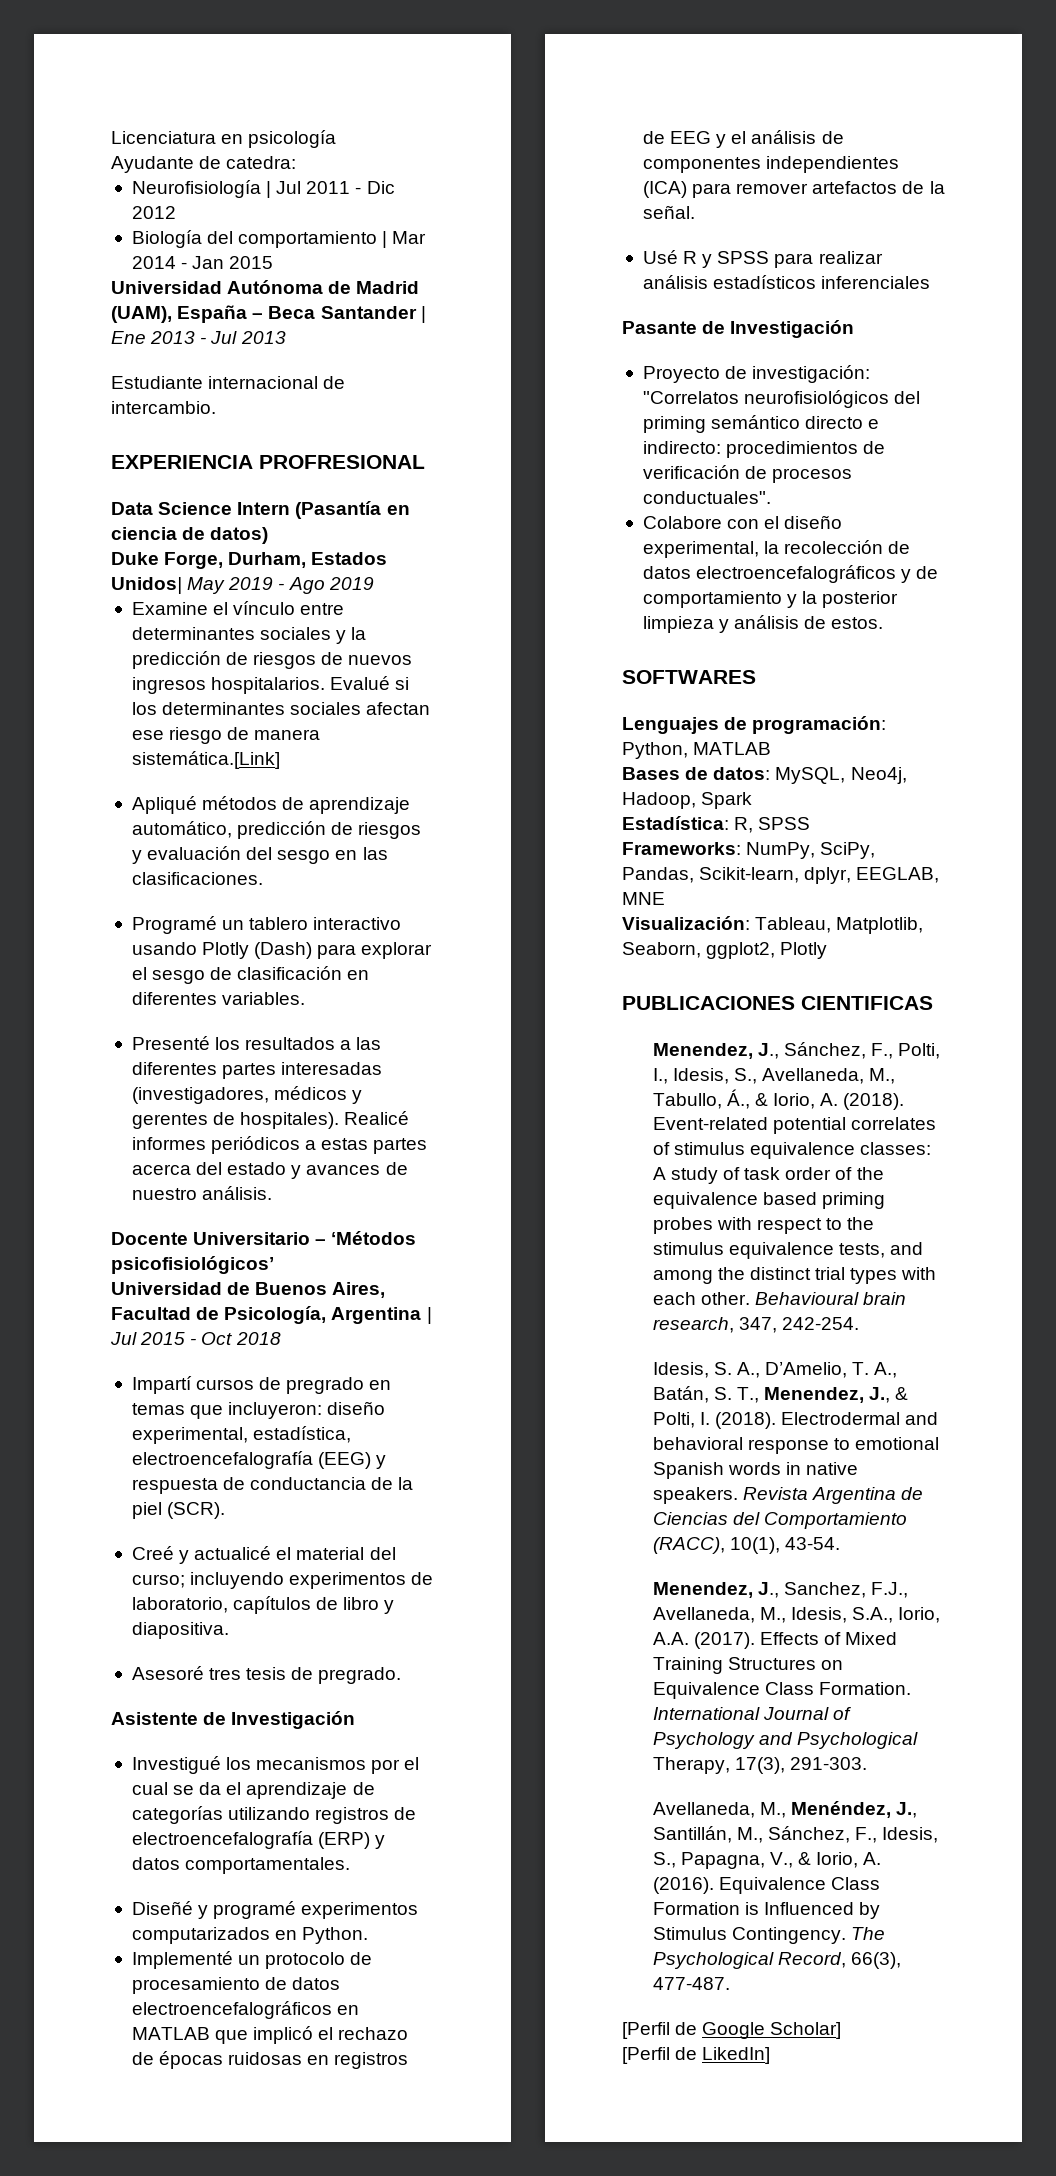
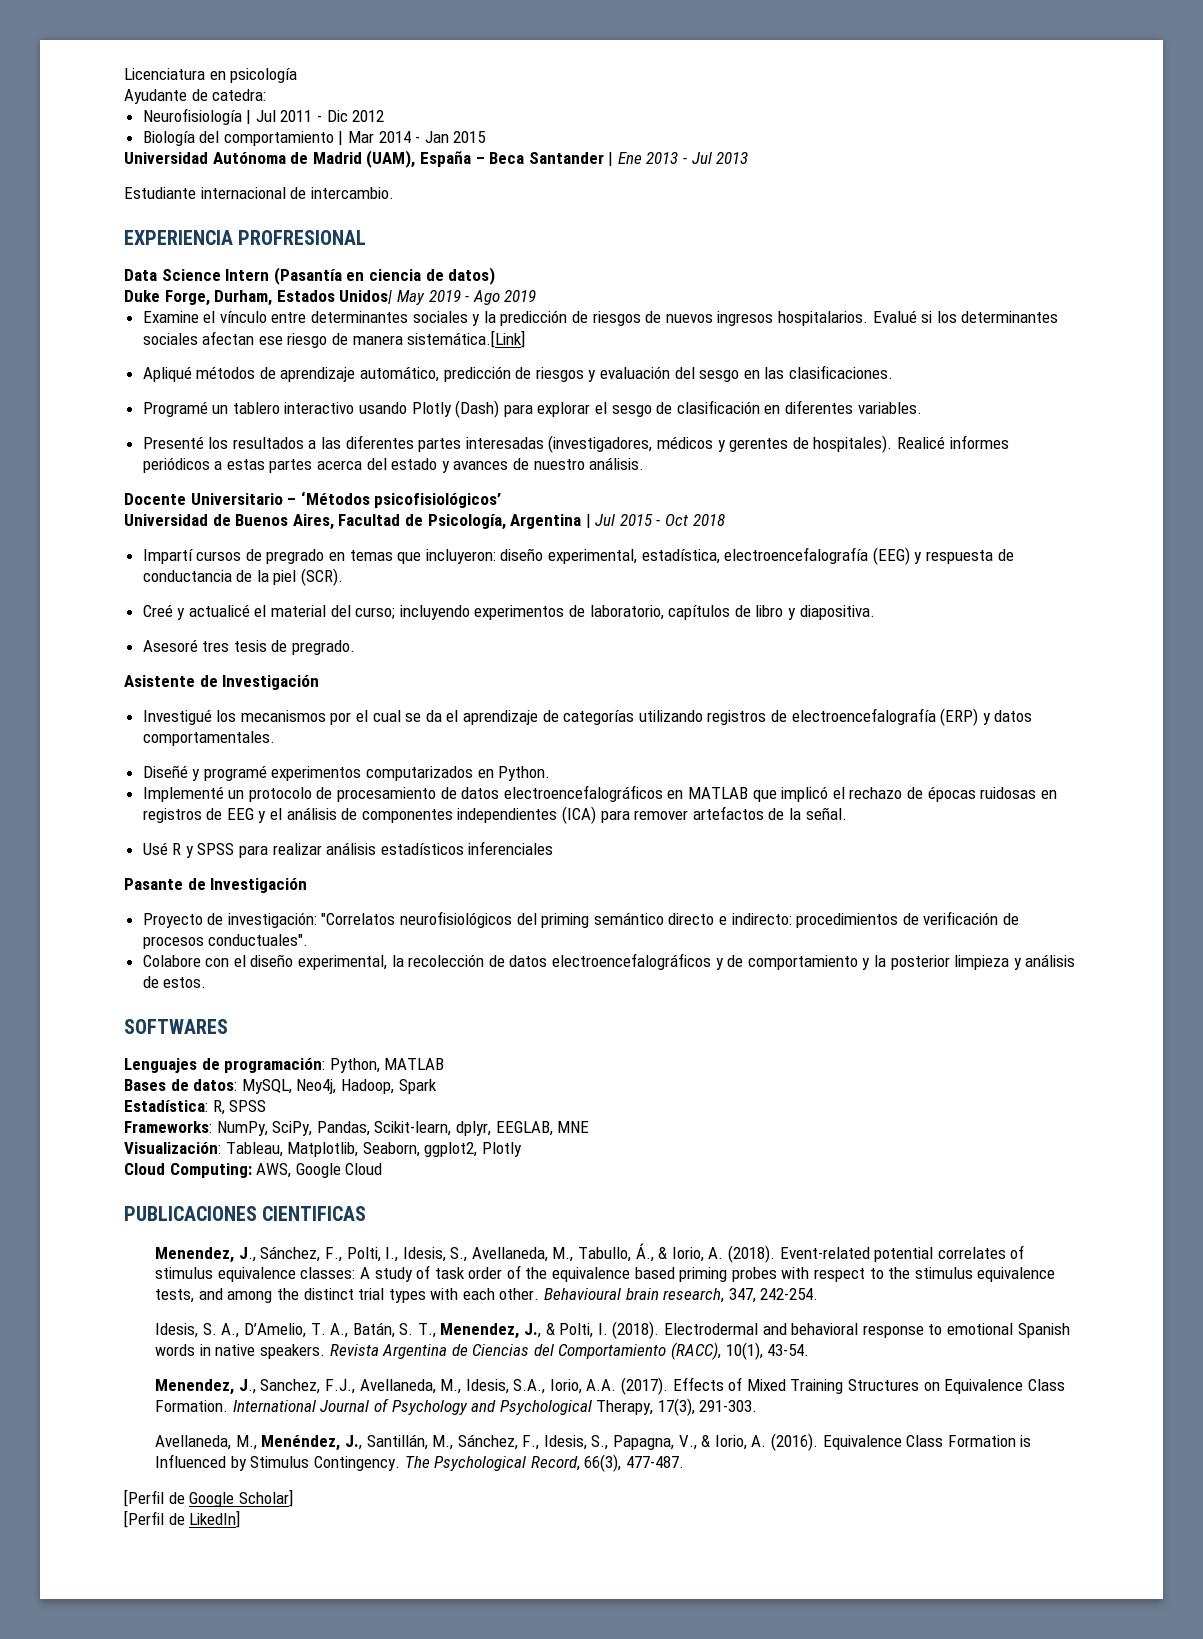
+ Cloud Computing: AWS, Google Cloud

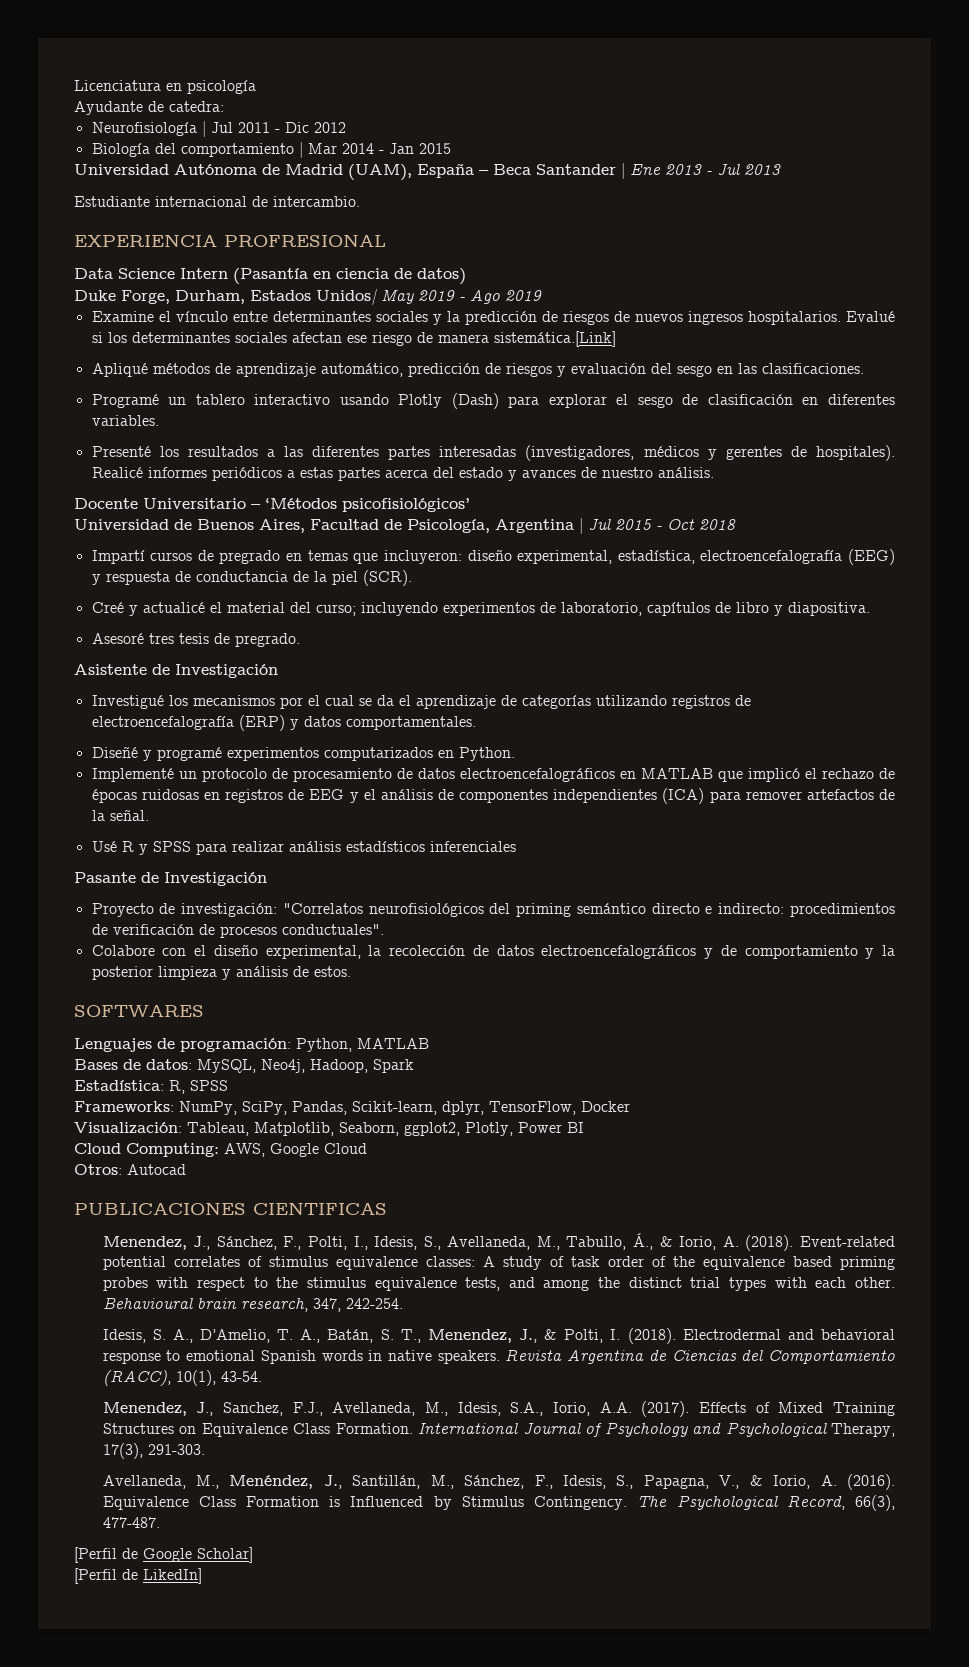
- Frameworks: NumPy, SciPy, Pandas, Scikit-learn, dplyr, EEGLAB, MNE
+ Frameworks: NumPy, SciPy, Pandas, Scikit-learn, dplyr, TensorFlow, Docker
- Visualización: Tableau, Matplotlib, Seaborn, ggplot2, Plotly
+ Visualización: Tableau, Matplotlib, Seaborn, ggplot2, Plotly, Power BI
+ Otros: Autocad

